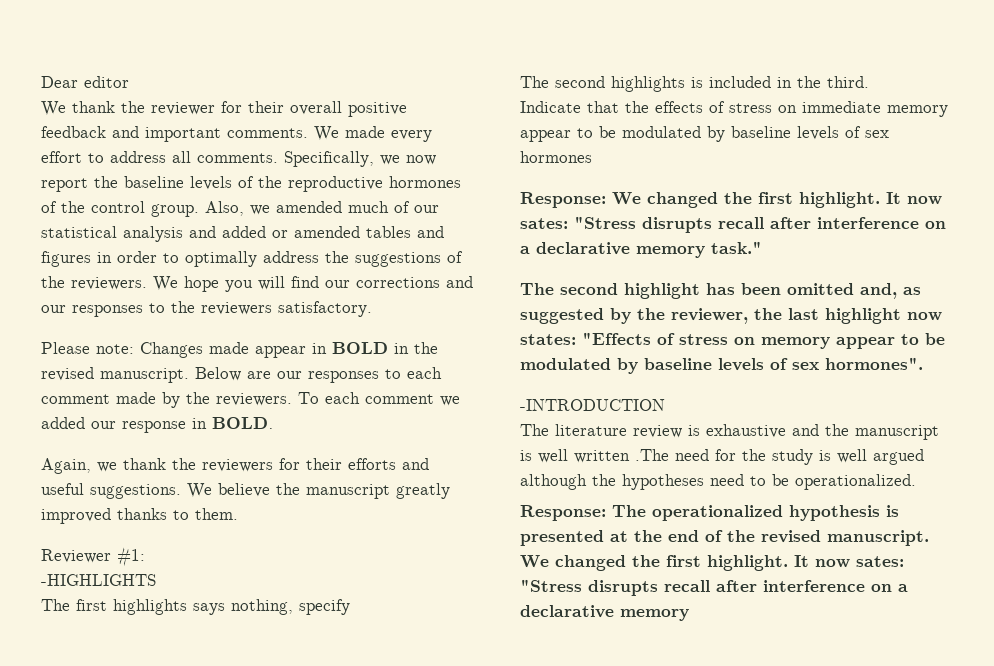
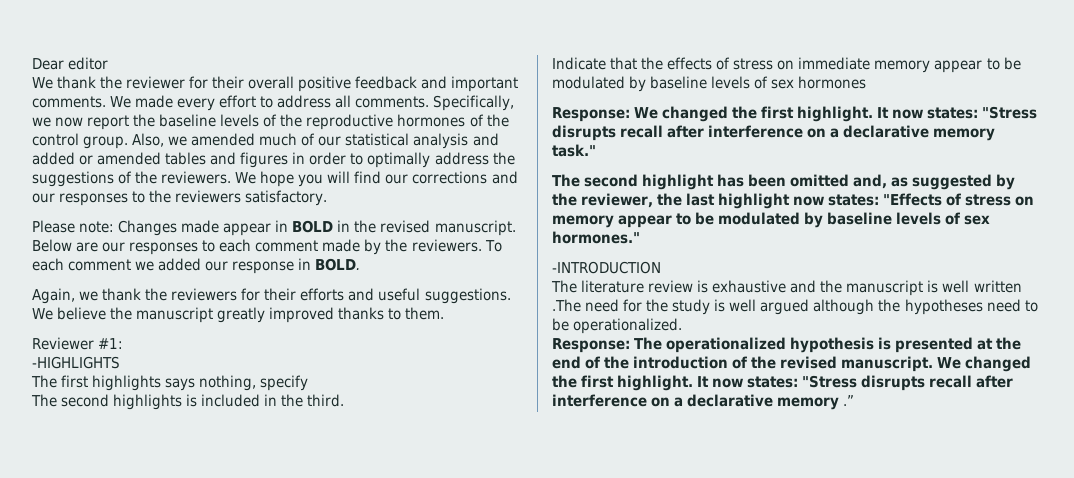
- It now sates: "Stress disrupts recall after interference on a declarative memory task."
+ It now states: "Stress disrupts recall after interference on a declarative memory task."
- The second highlight has been omitted and, as suggested by the reviewer, the last highlight now states: "Effects of stress on memory appear to be modulated by baseline levels of sex hormones".
+ The second highlight has been omitted and, as suggested by the reviewer, the last highlight now states: "Effects of stress on memory appear to be modulated by baseline levels of sex hormones."
- Response: The operationalized hypothesis is presented at the end of the revised manuscript. We changed the first highlight. It now sates: "Stress disrupts recall after interference on a declarative memory
+ Response: The operationalized hypothesis is presented at the end of the introduction of the revised manuscript. We changed the first highlight. It now states: "Stress disrupts recall after interference on a declarative memory .”

